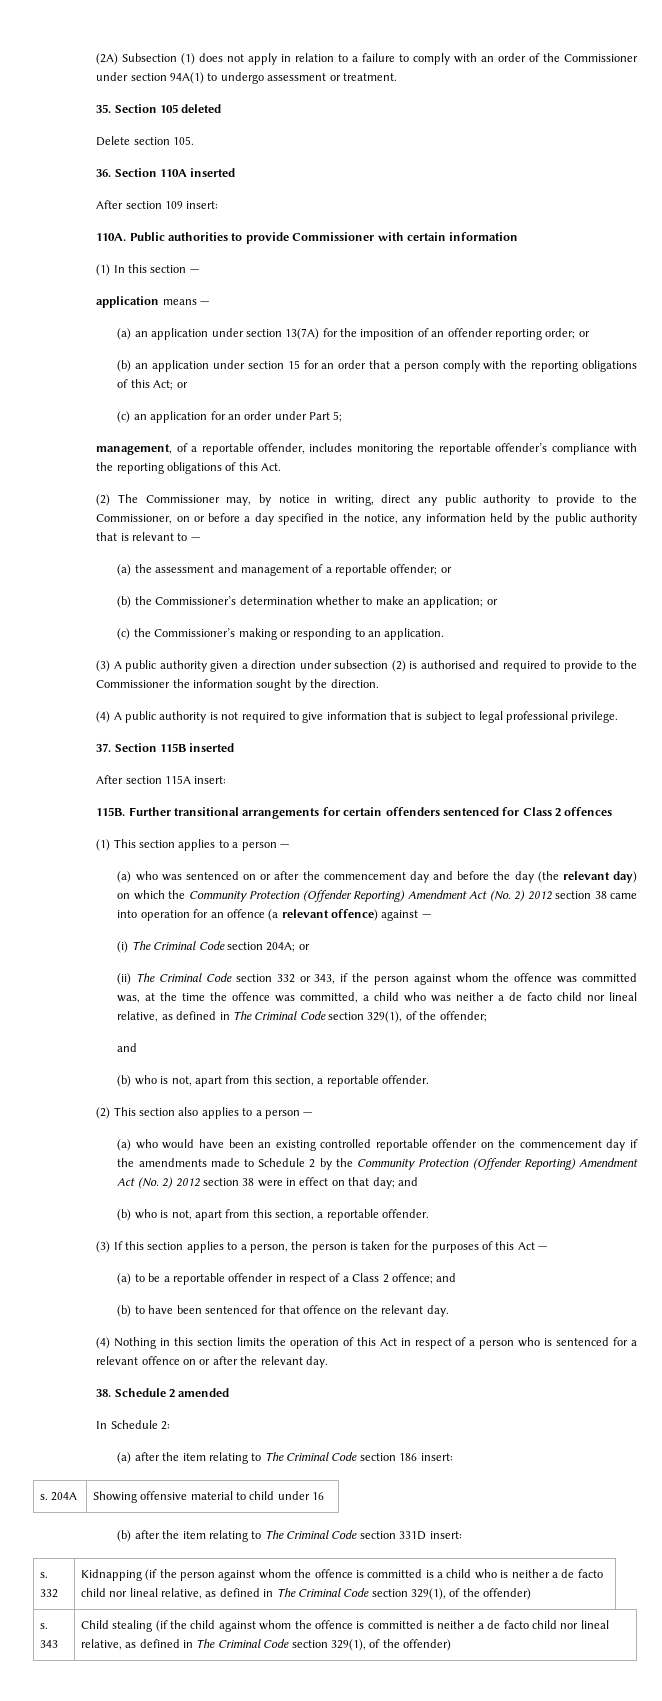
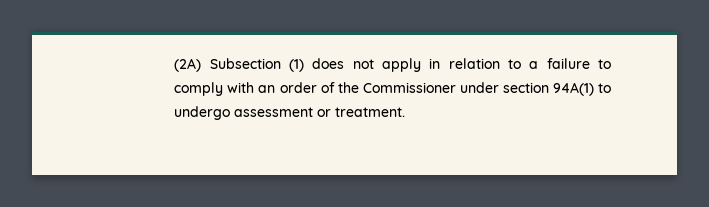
- 35. Section 105 deleted
- Delete section 105.
- 36. Section 110A inserted
- After section 109 insert:
- 110A. Public authorities to provide Commissioner with certain information
- (1) In this section —
- application means —
- (a) an application under section 13(7A) for the imposition of an offender reporting order; or
- (b) an application under section 15 for an order that a person comply with the reporting obligations of this Act; or
- (c) an application for an order under Part 5;
- management, of a reportable offender, includes monitoring the reportable offender’s compliance with the reporting obligations of this Act.
- (2) The Commissioner may, by notice in writing, direct any public authority to provide to the Commissioner, on or before a day specified in the notice, any information held by the public authority that is relevant to —
- (a) the assessment and management of a reportable offender; or
- (b) the Commissioner’s determination whether to make an application; or
- (c) the Commissioner’s making or responding to an application.
- (3) A public authority given a direction under subsection (2) is authorised and required to provide to the Commissioner the information sought by the direction.
- (4) A public authority is not required to give information that is subject to legal professional privilege.
- 37. Section 115B inserted
- After section 115A insert:
- 115B. Further transitional arrangements for certain offenders sentenced for Class 2 offences
- (1) This section applies to a person —
- (a) who was sentenced on or after the commencement day and before the day (the relevant day) on which the Community Protection (Offender Reporting) Amendment Act (No. 2) 2012 section 38 came into operation for an offence (a relevant offence) against —
- (i) The Criminal Code section 204A; or
- (ii) The Criminal Code section 332 or 343, if the person against whom the offence was committed was, at the time the offence was committed, a child who was neither a de facto child nor lineal relative, as defined in The Criminal Code section 329(1), of the offender;
- and
- (b) who is not, apart from this section, a reportable offender.
- (2) This section also applies to a person —
- (a) who would have been an existing controlled reportable offender on the commencement day if the amendments made to Schedule 2 by the Community Protection (Offender Reporting) Amendment Act (No. 2) 2012 section 38 were in effect on that day; and
- (b) who is not, apart from this section, a reportable offender.
- (3) If this section applies to a person, the person is taken for the purposes of this Act —
- (a) to be a reportable offender in respect of a Class 2 offence; and
- (b) to have been sentenced for that offence on the relevant day.
- (4) Nothing in this section limits the operation of this Act in respect of a person who is sentenced for a relevant offence on or after the relevant day.
- 38. Schedule 2 amended
- In Schedule 2:
- (a) after the item relating to The Criminal Code section 186 insert:
- s. 204A | Showing offensive material to child under 16
- (b) after the item relating to The Criminal Code section 331D insert:
- s. 332 | Kidnapping (if the person against whom the offence is committed is a child who is neither a de facto child nor lineal relative, as defined in The Criminal Code section 329(1), of the offender)
- s. 343 | Child stealing (if the child against whom the offence is committed is neither a de facto child nor lineal relative, as defined in The Criminal Code section 329(1), of the offender)

